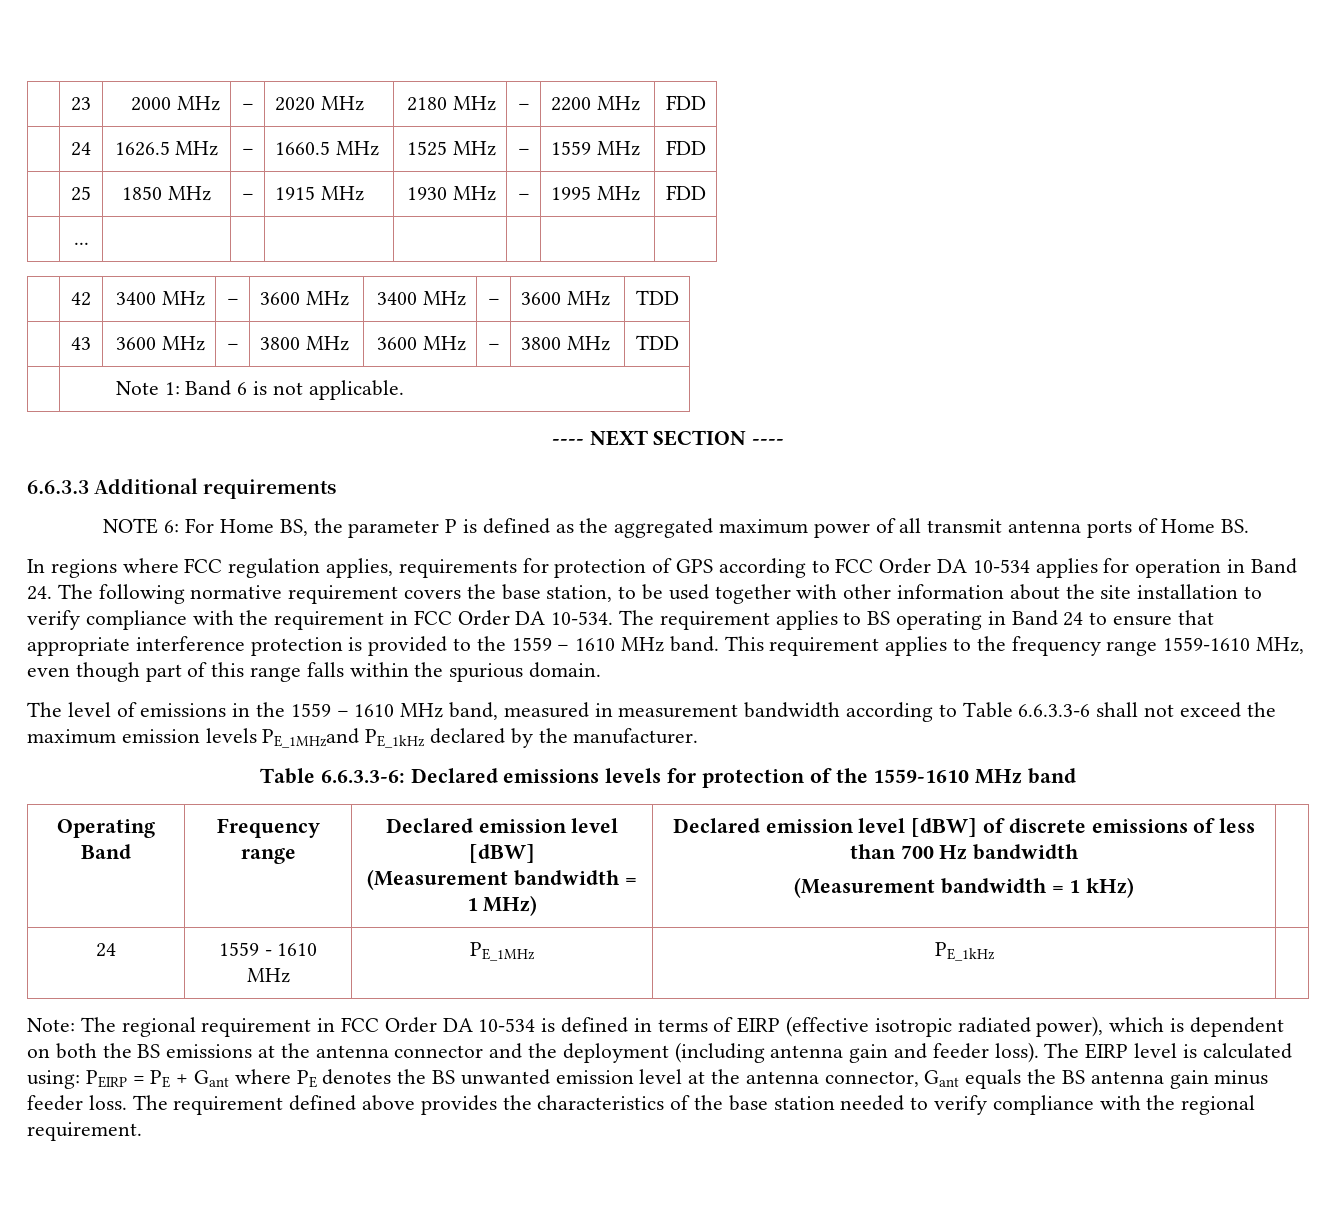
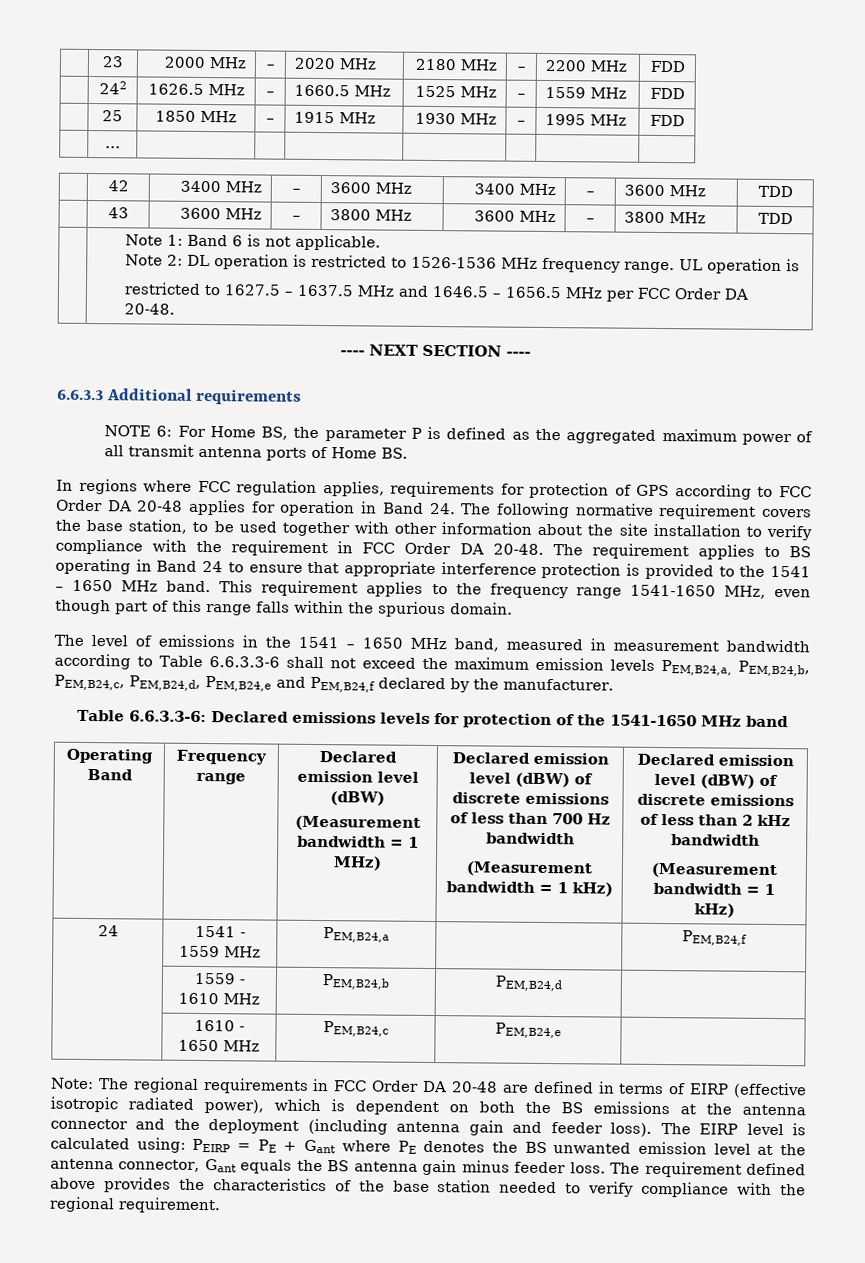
- | 24 | 1626.5 MHz | – | 1660.5 MHz | 1525 MHz | – | 1559 MHz | FDD
+ | 242 | 1626.5 MHz | – | 1660.5 MHz | 1525 MHz | – | 1559 MHz | FDD
  | Note 1: Band 6 is not applicable.
+ Note 2: DL operation is restricted to 1526-1536 MHz frequency range. UL operation is
+ restricted to 1627.5 – 1637.5 MHz and 1646.5 – 1656.5 MHz per FCC Order DA 20-48.
- In regions where FCC regulation applies, requirements for protection of GPS according to FCC Order DA 10-534 applies for operation in Band 24. The following normative requirement covers the base station, to be used together with other information about the site installation to verify compliance with the requirement in FCC Order DA 10-534.
+ In regions where FCC regulation applies, requirements for protection of GPS according to FCC Order DA 20-48 applies for operation in Band 24. The following normative requirement covers the base station, to be used together with other information about the site installation to verify compliance with the requirement in FCC Order DA 20-48.
- The requirement applies to BS operating in Band 24 to ensure that appropriate interference protection is provided to the 1559 – 1610 MHz band.
+ The requirement applies to BS operating in Band 24 to ensure that appropriate interference protection is provided to the 1541 – 1650 MHz band.
- This requirement applies to the frequency range 1559-1610 MHz, even though part of this range falls within the spurious domain.
+ This requirement applies to the frequency range 1541-1650 MHz, even though part of this range falls within the spurious domain.
- The level of emissions in the 1559 – 1610 MHz band, measured in measurement bandwidth according to Table 6.6.3.3-6 shall not exceed the maximum emission levels PE_1MHzand PE_1kHz declared by the manufacturer.
+ The level of emissions in the 1541 – 1650 MHz band, measured in measurement bandwidth according to Table 6.6.3.3-6 shall not exceed the maximum emission levels PEM,B24,a, PEM,B24,b, PEM,B24,c, PEM,B24,d, PEM,B24,e and PEM,B24,f declared by the manufacturer.
- Table 6.6.3.3-6: Declared emissions levels for protection of the 1559-1610 MHz band
+ Table 6.6.3.3-6: Declared emissions levels for protection of the 1541-1650 MHz band
- Frequency range | Declared emission level [dBW]
+ Frequency range | Declared emission level (dBW)
- Declared emission level [dBW] of discrete emissions of less than 700 Hz bandwidth
+ Declared emission level (dBW) of discrete emissions of less than 700 Hz bandwidth
- 24 | 1559 - 1610 MHz | PE_1MHz | PE_1kHz |
+ Declared emission level (dBW) of discrete emissions of less than 2 kHz bandwidth
+ (Measurement bandwidth = 1 kHz)
+ 24 | 1541 - 1559 MHz | PEM,B24,a | | PEM,B24,f
+ | 1559 - 1610 MHz | PEM,B24,b | PEM,B24,d |
+ | 1610 - 1650 MHz | PEM,B24,c | PEM,B24,e |
- Note: The regional requirement in FCC Order DA 10-534 is defined in terms of EIRP (effective isotropic radiated power), which is dependent on both the BS emissions at the antenna connector and the deployment (including antenna gain and feeder loss).
+ Note: The regional requirements in FCC Order DA 20-48 are defined in terms of EIRP (effective isotropic radiated power), which is dependent on both the BS emissions at the antenna connector and the deployment (including antenna gain and feeder loss).

